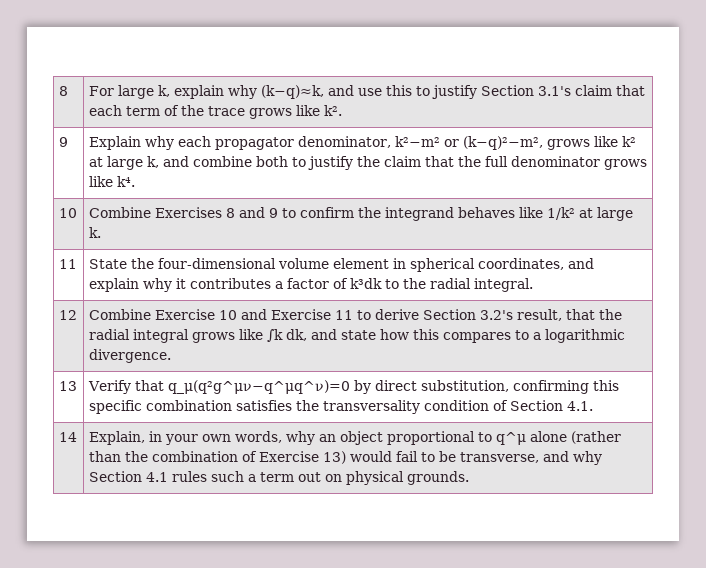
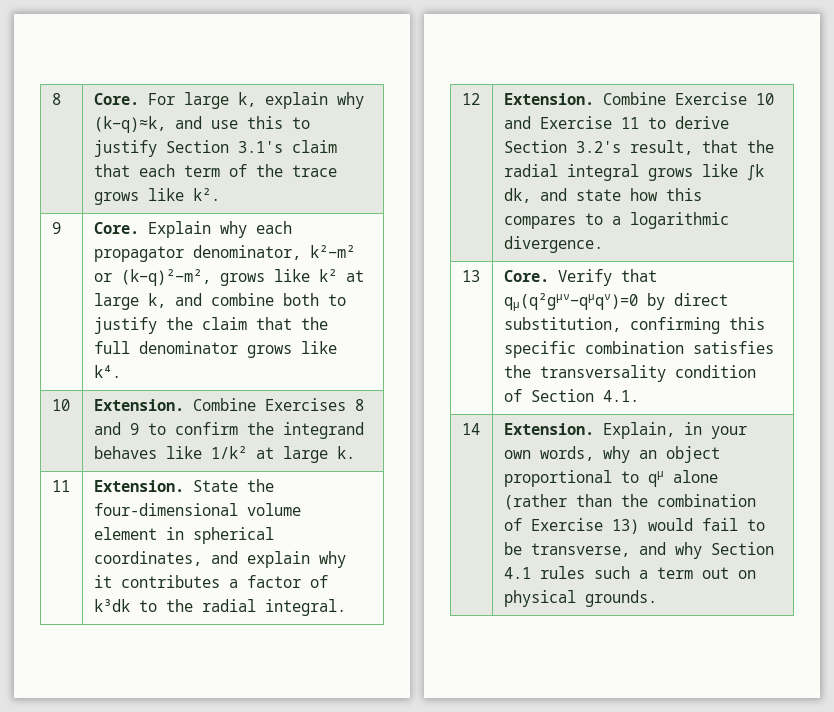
- 8 | For large k, explain why (k−q)≈k, and use this to justify Section 3.1's claim that each term of the trace grows like k².
+ 8 | Core. For large k, explain why (k−q)≈k, and use this to justify Section 3.1's claim that each term of the trace grows like k².
- 9 | Explain why each propagator denominator, k²−m² or (k−q)²−m², grows like k² at large k, and combine both to justify the claim that the full denominator grows like k⁴.
+ 9 | Core. Explain why each propagator denominator, k²−m² or (k−q)²−m², grows like k² at large k, and combine both to justify the claim that the full denominator grows like k⁴.
- 10 | Combine Exercises 8 and 9 to confirm the integrand behaves like 1/k² at large k.
+ 10 | Extension. Combine Exercises 8 and 9 to confirm the integrand behaves like 1/k² at large k.
- 11 | State the four-dimensional volume element in spherical coordinates, and explain why it contributes a factor of k³dk to the radial integral.
+ 11 | Extension. State the four-dimensional volume element in spherical coordinates, and explain why it contributes a factor of k³dk to the radial integral.
- 12 | Combine Exercise 10 and Exercise 11 to derive Section 3.2's result, that the radial integral grows like ∫k dk, and state how this compares to a logarithmic divergence.
+ 12 | Extension. Combine Exercise 10 and Exercise 11 to derive Section 3.2's result, that the radial integral grows like ∫k dk, and state how this compares to a logarithmic divergence.
- 13 | Verify that q_μ(q²g^μν−q^μq^ν)=0 by direct substitution, confirming this specific combination satisfies the transversality condition of Section 4.1.
+ 13 | Core. Verify that qμ(q²gμν−qμqν)=0 by direct substitution, confirming this specific combination satisfies the transversality condition of Section 4.1.
- 14 | Explain, in your own words, why an object proportional to q^μ alone (rather than the combination of Exercise 13) would fail to be transverse, and why Section 4.1 rules such a term out on physical grounds.
+ 14 | Extension. Explain, in your own words, why an object proportional to qμ alone (rather than the combination of Exercise 13) would fail to be transverse, and why Section 4.1 rules such a term out on physical grounds.

